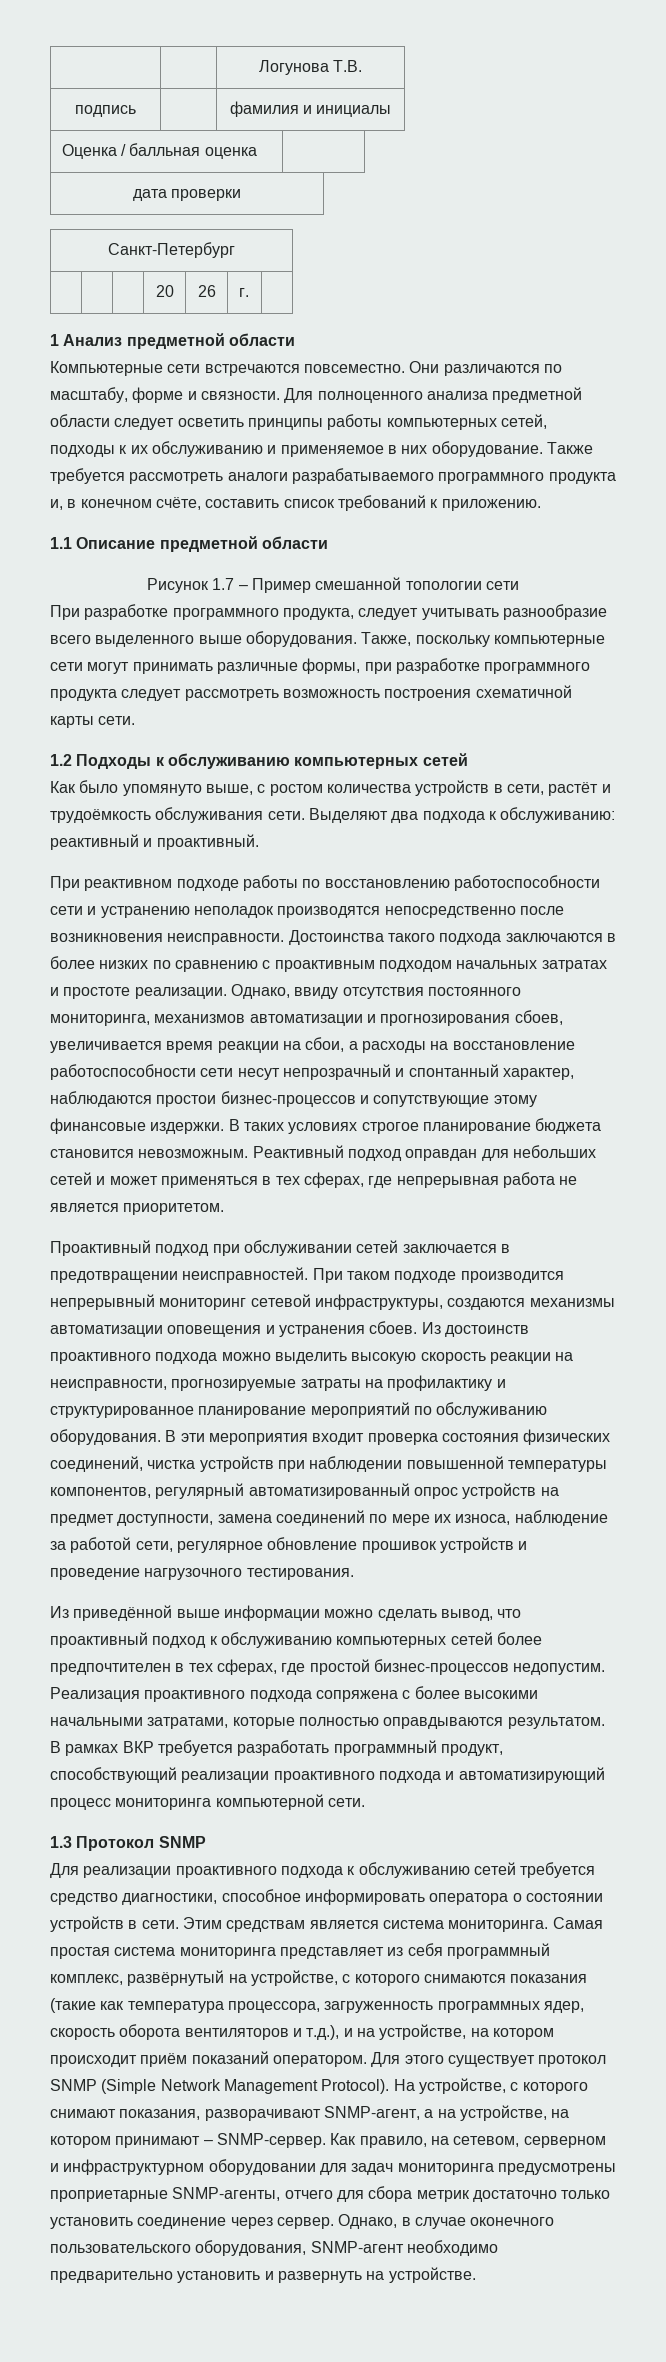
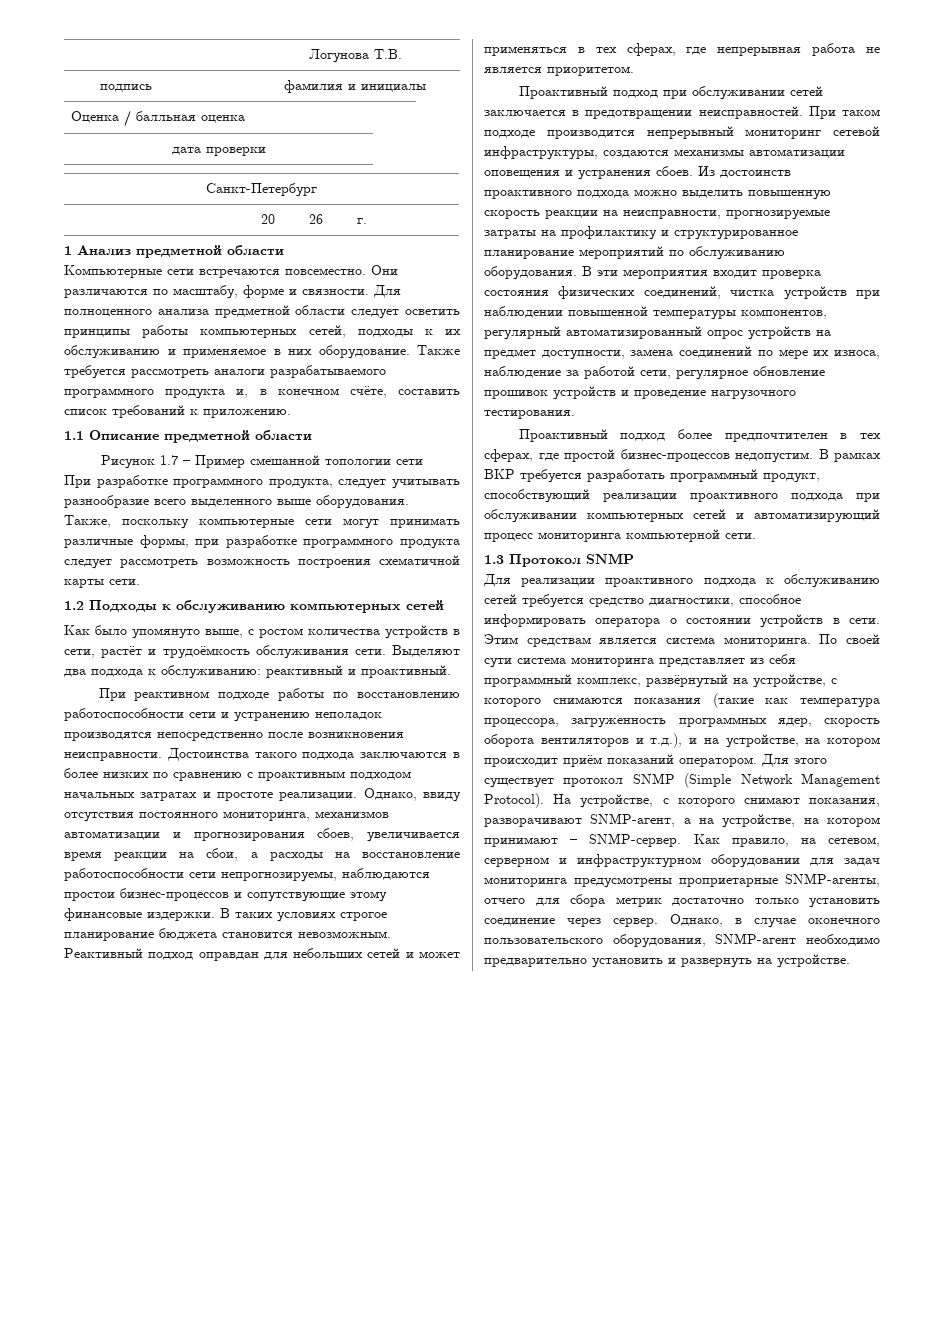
- Однако, ввиду отсутствия постоянного мониторинга, механизмов автоматизации и прогнозирования сбоев, увеличивается время реакции на сбои, а расходы на восстановление работоспособности сети несут непрозрачный и спонтанный характер, наблюдаются простои бизнес-процессов и сопутствующие этому финансовые издержки.
+ Однако, ввиду отсутствия постоянного мониторинга, механизмов автоматизации и прогнозирования сбоев, увеличивается время реакции на сбои, а расходы на восстановление работоспособности сети непрогнозируемы, наблюдаются простои бизнес-процессов и сопутствующие этому финансовые издержки.
- Из достоинств проактивного подхода можно выделить высокую скорость реакции на неисправности, прогнозируемые затраты на профилактику и структурированное планирование мероприятий по обслуживанию оборудования.
+ Из достоинств проактивного подхода можно выделить повышенную скорость реакции на неисправности, прогнозируемые затраты на профилактику и структурированное планирование мероприятий по обслуживанию оборудования.
- Из приведённой выше информации можно сделать вывод, что проактивный подход к обслуживанию компьютерных сетей более предпочтителен в тех сферах, где простой бизнес-процессов недопустим.
+ Проактивный подход более предпочтителен в тех сферах, где простой бизнес-процессов недопустим.
- Реализация проактивного подхода сопряжена с более высокими начальными затратами, которые полностью оправдываются результатом.
- В рамках ВКР требуется разработать программный продукт, способствующий реализации проактивного подхода и автоматизирующий процесс мониторинга компьютерной сети.
+ В рамках ВКР требуется разработать программный продукт, способствующий реализации проактивного подхода при обслуживании компьютерных сетей и автоматизирующий процесс мониторинга компьютерной сети.
- Самая простая система мониторинга представляет из себя программный комплекс, развёрнутый на устройстве, с которого снимаются показания (такие как температура процессора, загруженность программных ядер, скорость оборота вентиляторов и т.д.), и на устройстве, на котором происходит приём показаний оператором.
+ По своей сути система мониторинга представляет из себя программный комплекс, развёрнутый на устройстве, с которого снимаются показания (такие как температура процессора, загруженность программных ядер, скорость оборота вентиляторов и т.д.), и на устройстве, на котором происходит приём показаний оператором.

